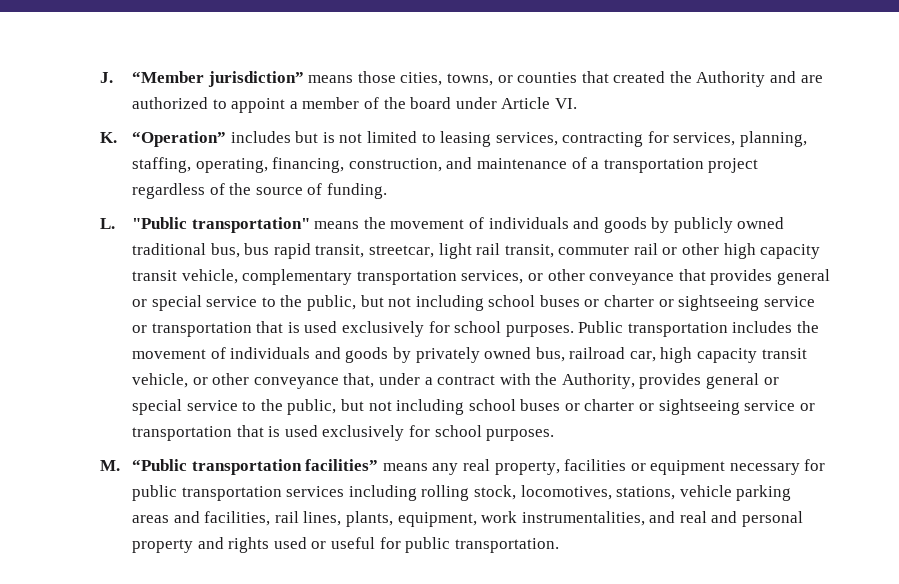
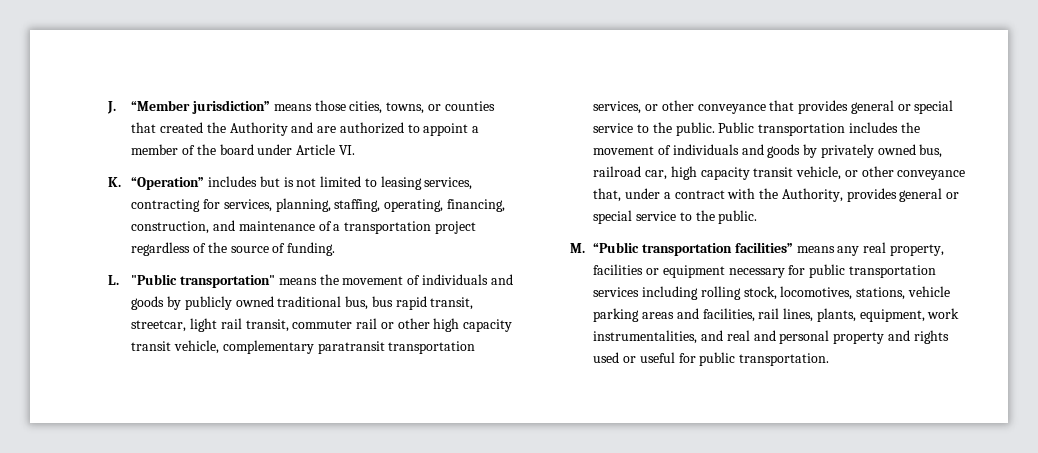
- L. "Public transportation" means the movement of individuals and goods by publicly owned traditional bus, bus rapid transit, streetcar, light rail transit, commuter rail or other high capacity transit vehicle, complementary transportation services, or other conveyance that provides general or special service to the public, but not including school buses or charter or sightseeing service or transportation that is used exclusively for school purposes.
+ L. "Public transportation" means the movement of individuals and goods by publicly owned traditional bus, bus rapid transit, streetcar, light rail transit, commuter rail or other high capacity transit vehicle, complementary paratransit transportation services, or other conveyance that provides general or special service to the public.
- Public transportation includes the movement of individuals and goods by privately owned bus, railroad car, high capacity transit vehicle, or other conveyance that, under a contract with the Authority, provides general or special service to the public, but not including school buses or charter or sightseeing service or transportation that is used exclusively for school purposes.
+ Public transportation includes the movement of individuals and goods by privately owned bus, railroad car, high capacity transit vehicle, or other conveyance that, under a contract with the Authority, provides general or special service to the public.

